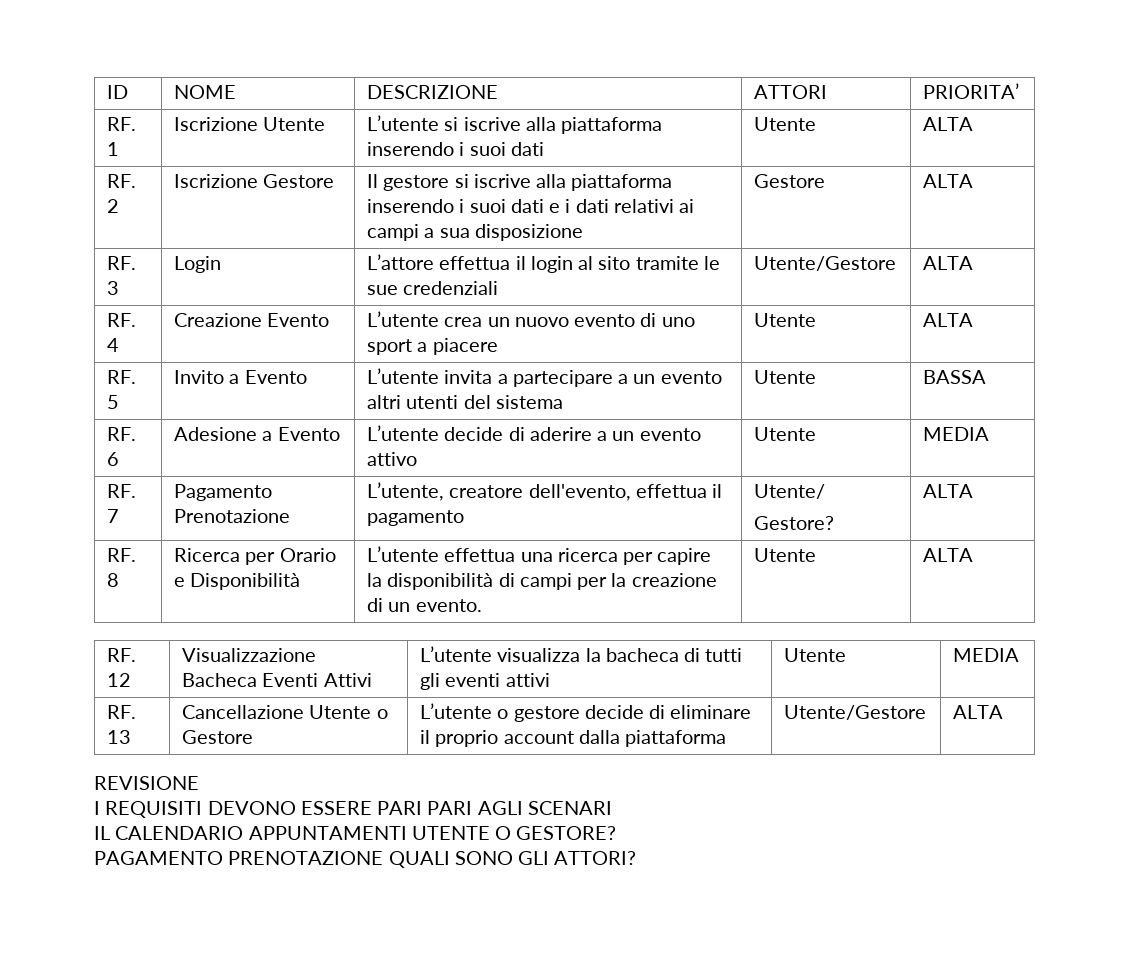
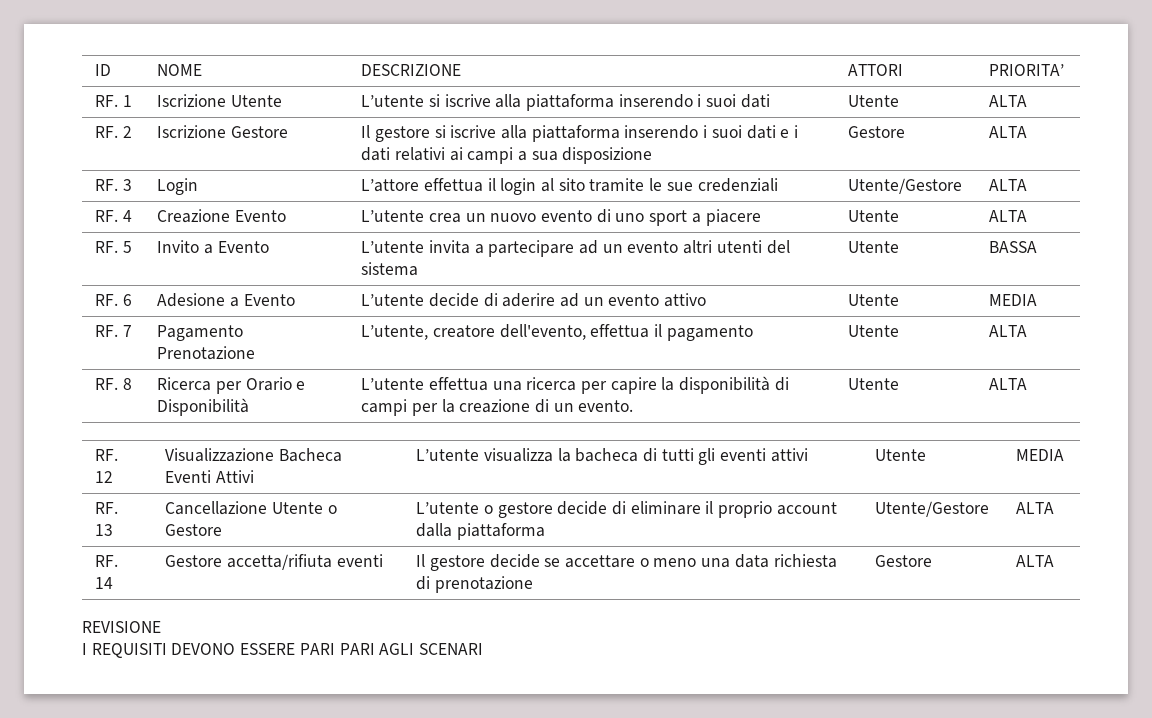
- RF. 5 | Invito a Evento | L’utente invita a partecipare a un evento altri utenti del sistema | Utente | BASSA
+ RF. 5 | Invito a Evento | L’utente invita a partecipare ad un evento altri utenti del sistema | Utente | BASSA
- RF. 6 | Adesione a Evento | L’utente decide di aderire a un evento attivo | Utente | MEDIA
+ RF. 6 | Adesione a Evento | L’utente decide di aderire ad un evento attivo | Utente | MEDIA
- RF. 7 | Pagamento Prenotazione | L’utente, creatore dell'evento, effettua il pagamento | Utente/
- Gestore? | ALTA
+ RF. 7 | Pagamento Prenotazione | L’utente, creatore dell'evento, effettua il pagamento | Utente | ALTA
+ RF. 14 | Gestore accetta/rifiuta eventi | Il gestore decide se accettare o meno una data richiesta di prenotazione | Gestore | ALTA
- IL CALENDARIO APPUNTAMENTI UTENTE O GESTORE?
- PAGAMENTO PRENOTAZIONE QUALI SONO GLI ATTORI?

